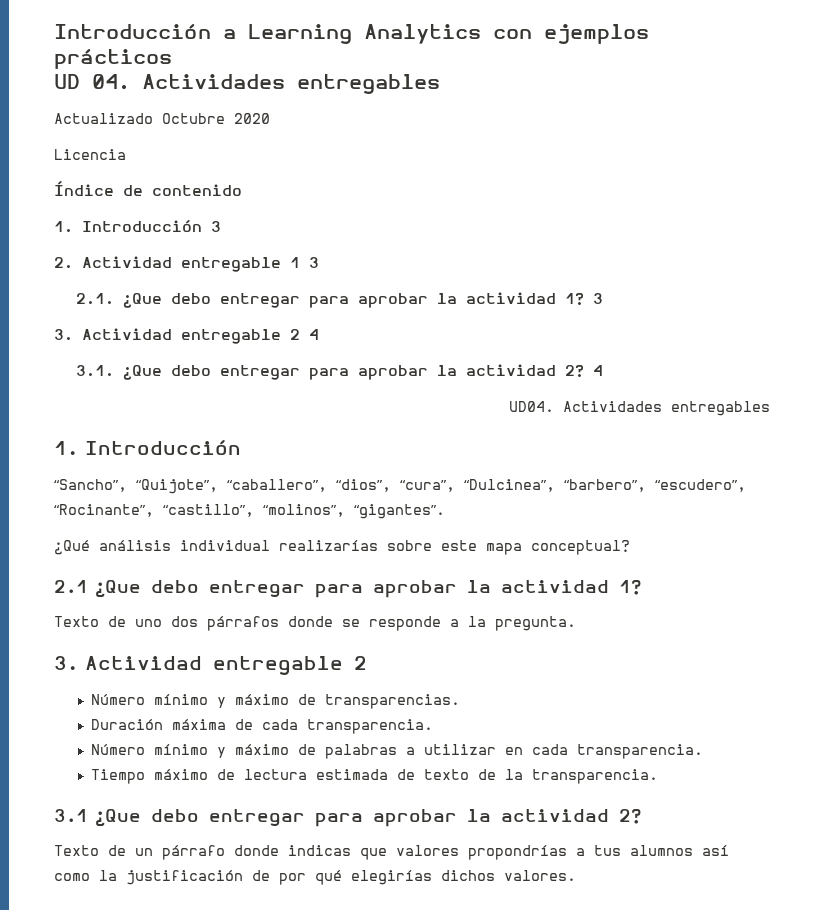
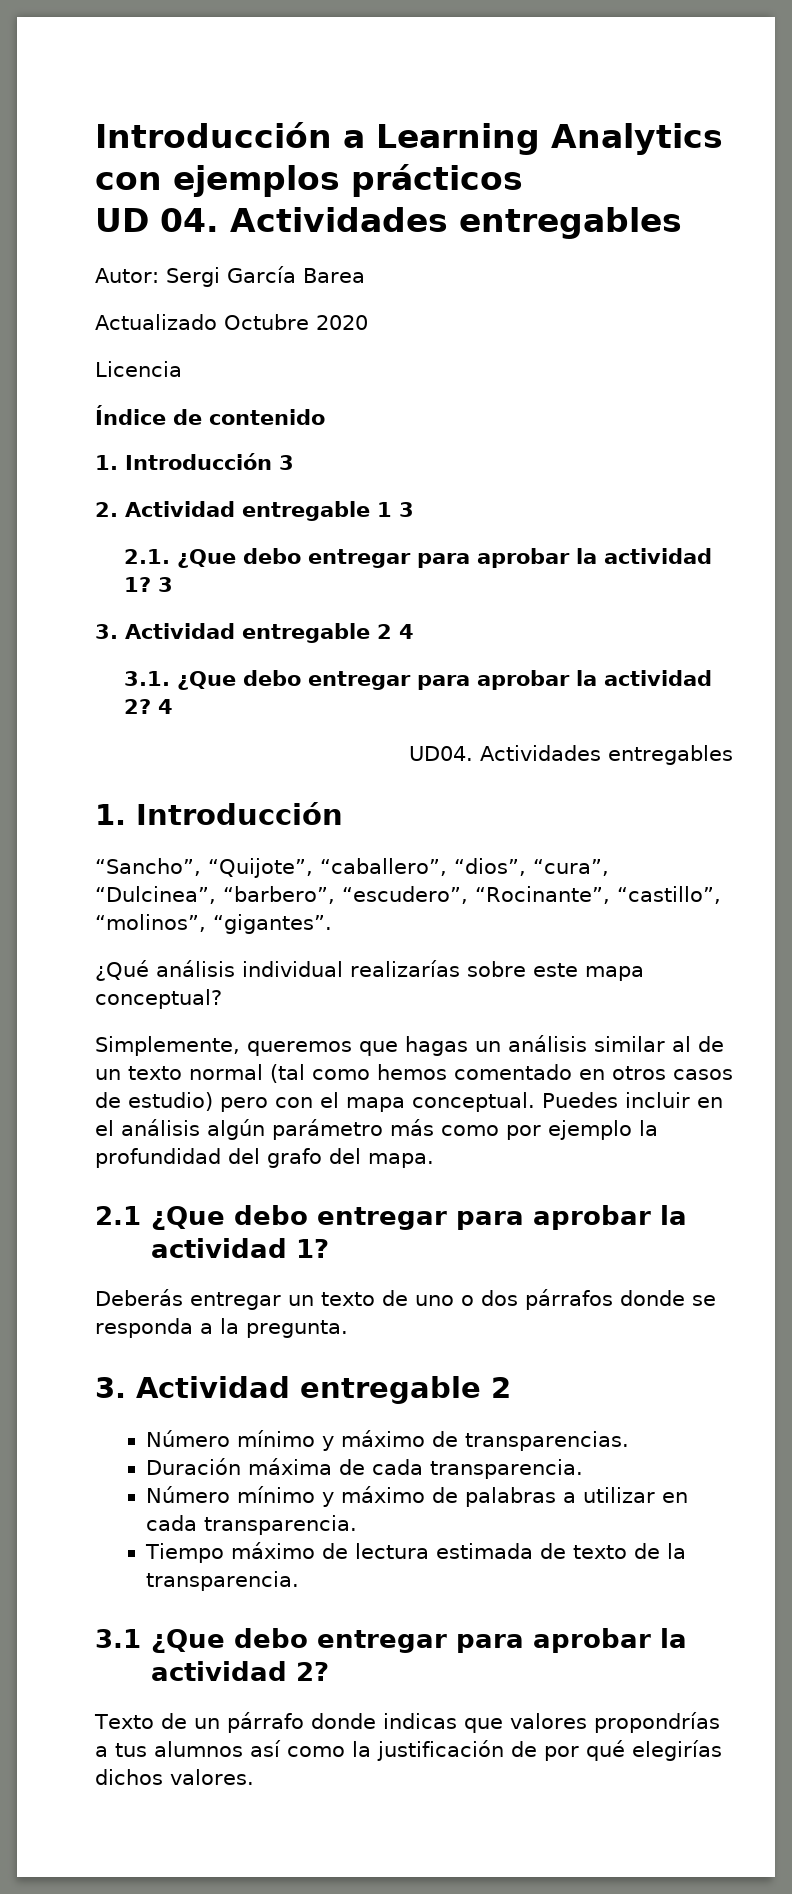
+ Autor: Sergi García Barea
+ Simplemente, queremos que hagas un análisis similar al de un texto normal (tal como hemos comentado en otros casos de estudio) pero con el mapa conceptual. Puedes incluir en el análisis algún parámetro más como por ejemplo la profundidad del grafo del mapa.
- Texto de uno dos párrafos donde se responde a la pregunta.
+ Deberás entregar un texto de uno o dos párrafos donde se responda a la pregunta.

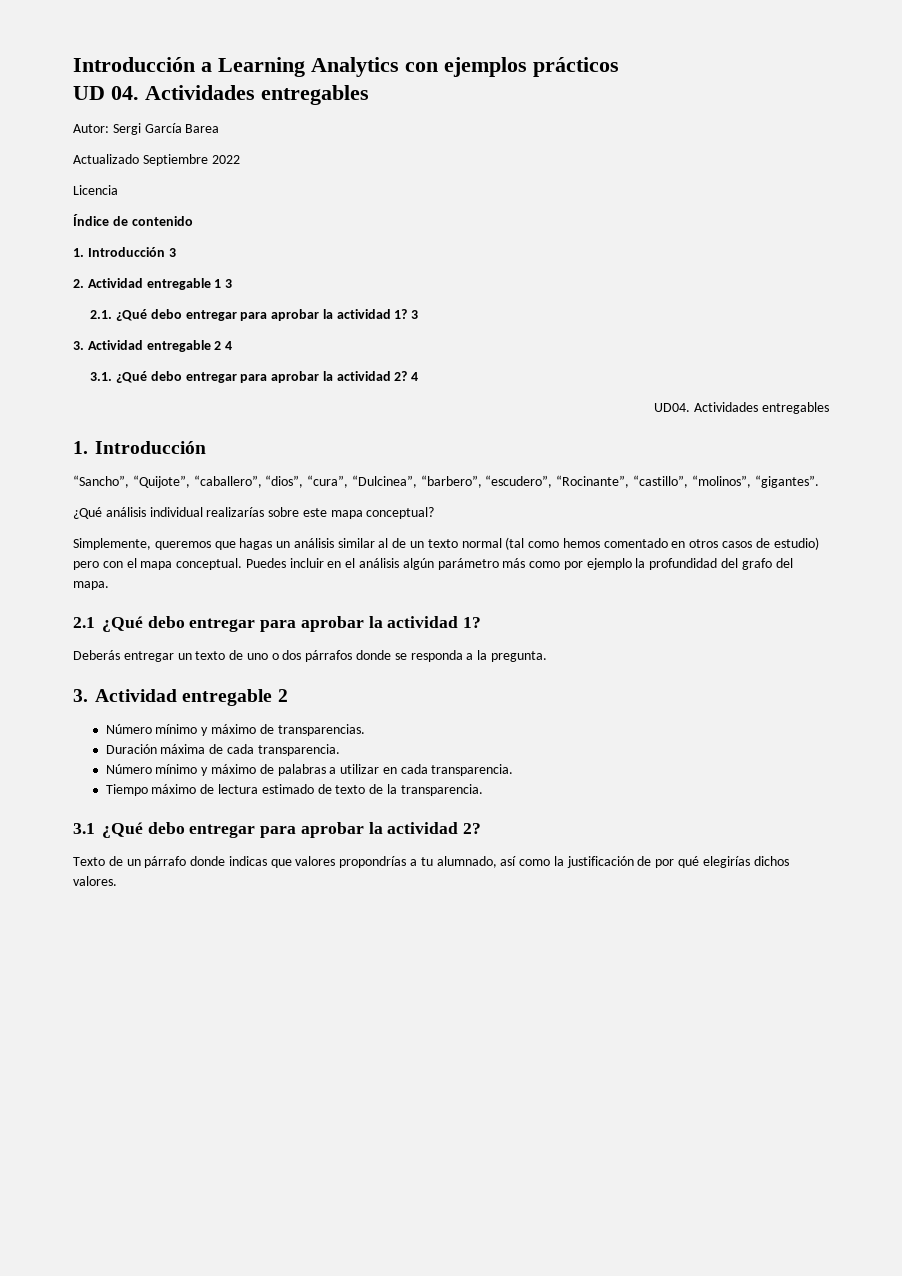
- Actualizado Octubre 2020
+ Actualizado Septiembre 2022
- 2.1. ¿Que debo entregar para aprobar la actividad 1?
+ 2.1. ¿Qué debo entregar para aprobar la actividad 1?
- 3.1. ¿Que debo entregar para aprobar la actividad 2?
+ 3.1. ¿Qué debo entregar para aprobar la actividad 2?
- 2.1 ¿Que debo entregar para aprobar la actividad 1?
+ 2.1 ¿Qué debo entregar para aprobar la actividad 1?
- Tiempo máximo de lectura estimada de texto de la transparencia.
+ Tiempo máximo de lectura estimado de texto de la transparencia.
- 3.1 ¿Que debo entregar para aprobar la actividad 2?
+ 3.1 ¿Qué debo entregar para aprobar la actividad 2?
- Texto de un párrafo donde indicas que valores propondrías a tus alumnos así como la justificación de por qué elegirías dichos valores.
+ Texto de un párrafo donde indicas que valores propondrías a tu alumnado, así como la justificación de por qué elegirías dichos valores.

